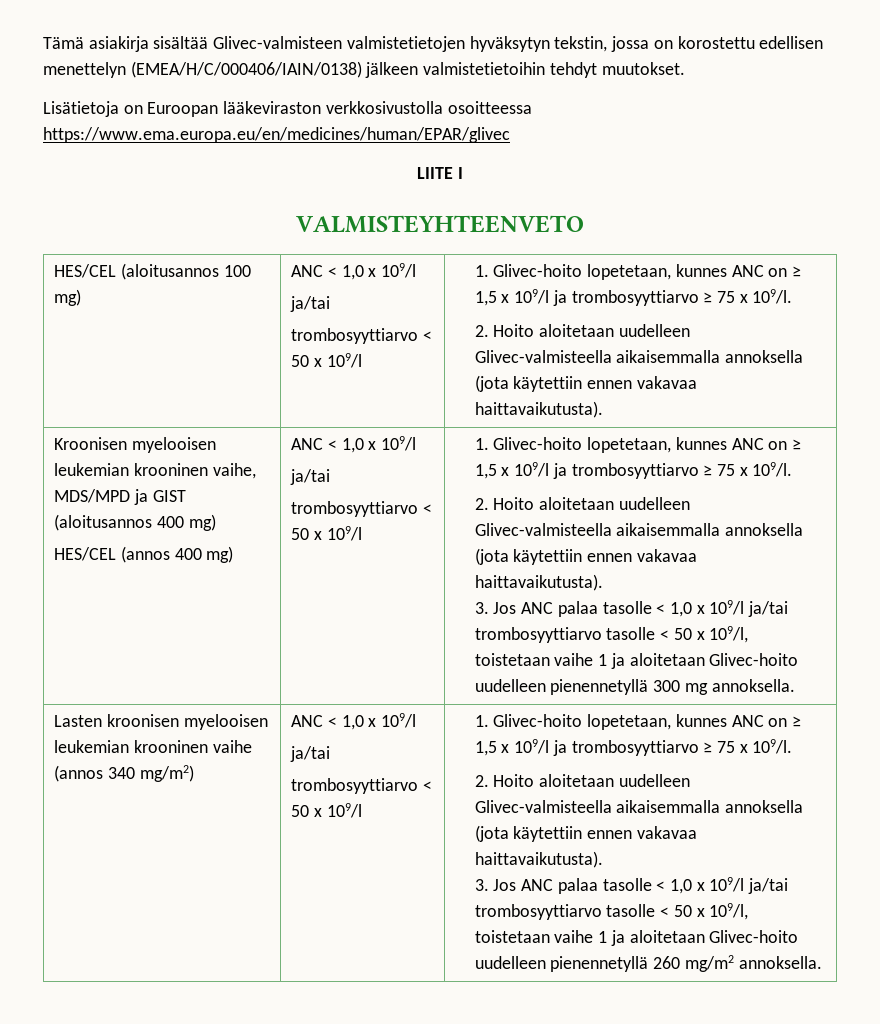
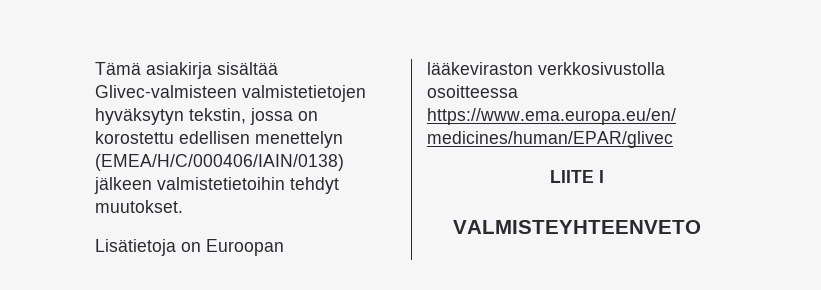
- HES/CEL (aloitusannos 100 mg) | ANC < 1,0 x 109/l
- ja/tai
- trombosyyttiarvo < 50 x 109/l | 1. Glivec-hoito lopetetaan, kunnes ANC on ≥ 1,5 x 109/l ja trombosyyttiarvo ≥ 75 x 109/l.
- 2. Hoito aloitetaan uudelleen Glivec-valmisteella aikaisemmalla annoksella (jota käytettiin ennen vakavaa haittavaikutusta).
- Kroonisen myelooisen leukemian krooninen vaihe, MDS/MPD ja GIST (aloitusannos 400 mg)
- HES/CEL (annos 400 mg) | ANC < 1,0 x 109/l
- ja/tai
- trombosyyttiarvo < 50 x 109/l | 1. Glivec-hoito lopetetaan, kunnes ANC on ≥ 1,5 x 109/l ja trombosyyttiarvo ≥ 75 x 109/l.
- 2. Hoito aloitetaan uudelleen Glivec-valmisteella aikaisemmalla annoksella (jota käytettiin ennen vakavaa haittavaikutusta).
- 3. Jos ANC palaa tasolle < 1,0 x 109/l ja/tai trombosyyttiarvo tasolle < 50 x 109/l, toistetaan vaihe 1 ja aloitetaan Glivec-hoito uudelleen pienennetyllä 300 mg annoksella.
- Lasten kroonisen myelooisen leukemian krooninen vaihe (annos 340 mg/m2) | ANC < 1,0 x 109/l
- ja/tai
- trombosyyttiarvo < 50 x 109/l | 1. Glivec-hoito lopetetaan, kunnes ANC on ≥ 1,5 x 109/l ja trombosyyttiarvo ≥ 75 x 109/l.
- 2. Hoito aloitetaan uudelleen Glivec-valmisteella aikaisemmalla annoksella (jota käytettiin ennen vakavaa haittavaikutusta).
- 3. Jos ANC palaa tasolle < 1,0 x 109/l ja/tai trombosyyttiarvo tasolle < 50 x 109/l, toistetaan vaihe 1 ja aloitetaan Glivec-hoito uudelleen pienennetyllä 260 mg/m2 annoksella.

